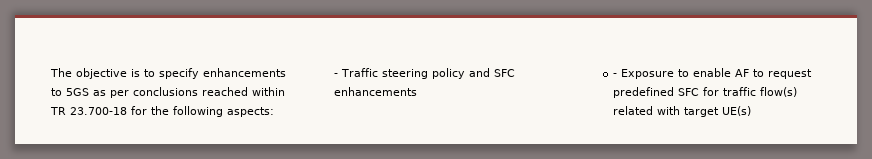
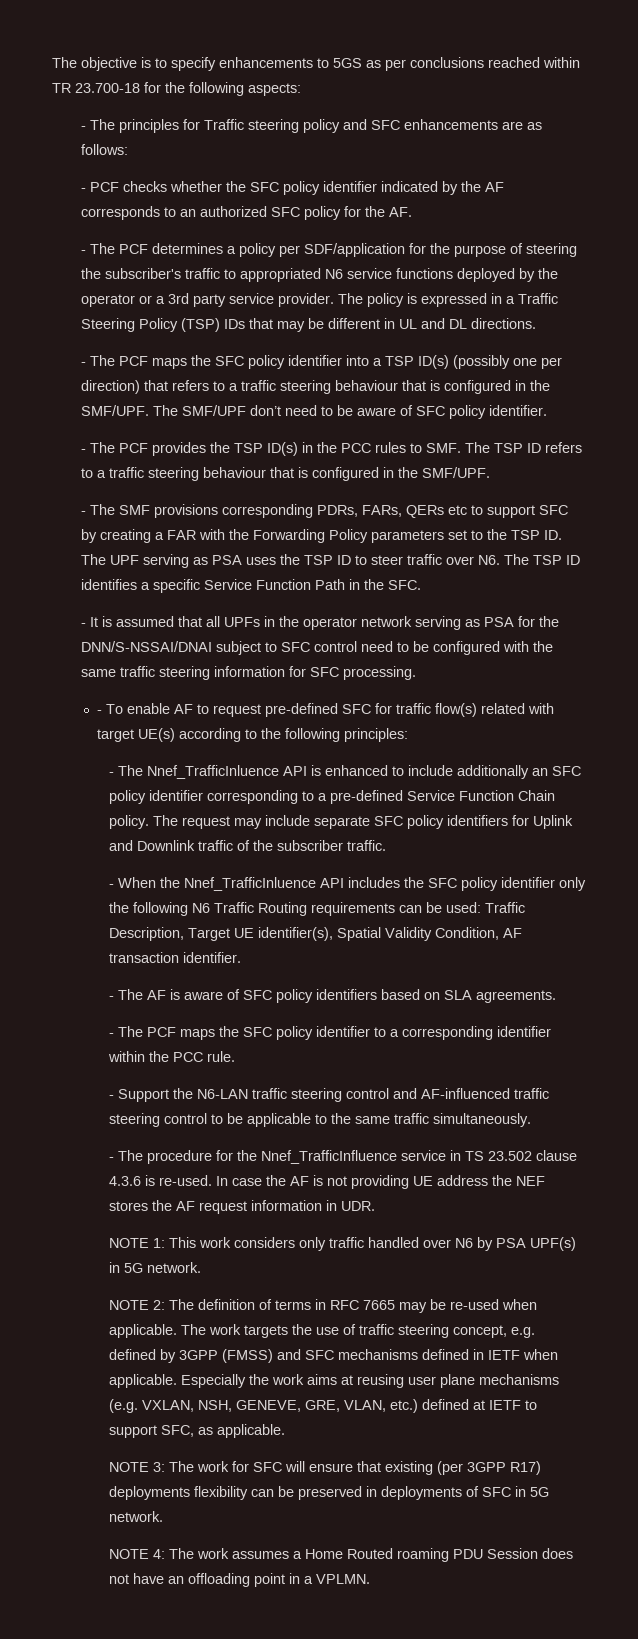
- - Traffic steering policy and SFC enhancements
- - Exposure to enable AF to request predefined SFC for traffic flow(s) related with target UE(s)
+ - The principles for Traffic steering policy and SFC enhancements are as follows:
+ - PCF checks whether the SFC policy identifier indicated by the AF corresponds to an authorized SFC policy for the AF.
+ - The PCF determines a policy per SDF/application for the purpose of steering the subscriber's traffic to appropriated N6 service functions deployed by the operator or a 3rd party service provider. The policy is expressed in a Traffic Steering Policy (TSP) IDs that may be different in UL and DL directions.
+ - The PCF maps the SFC policy identifier into a TSP ID(s) (possibly one per direction) that refers to a traffic steering behaviour that is configured in the SMF/UPF. The SMF/UPF don’t need to be aware of SFC policy identifier.
+ - The PCF provides the TSP ID(s) in the PCC rules to SMF. The TSP ID refers to a traffic steering behaviour that is configured in the SMF/UPF.
+ - The SMF provisions corresponding PDRs, FARs, QERs etc to support SFC by creating a FAR with the Forwarding Policy parameters set to the TSP ID. The UPF serving as PSA uses the TSP ID to steer traffic over N6. The TSP ID identifies a specific Service Function Path in the SFC.
+ - It is assumed that all UPFs in the operator network serving as PSA for the DNN/S-NSSAI/DNAI subject to SFC control need to be configured with the same traffic steering information for SFC processing.
+ - To enable AF to request pre-defined SFC for traffic flow(s) related with target UE(s) according to the following principles:
+ - The Nnef_TrafficInluence API is enhanced to include additionally an SFC policy identifier corresponding to a pre-defined Service Function Chain policy. The request may include separate SFC policy identifiers for Uplink and Downlink traffic of the subscriber traffic.
+ - When the Nnef_TrafficInluence API includes the SFC policy identifier only the following N6 Traffic Routing requirements can be used: Traffic Description, Target UE identifier(s), Spatial Validity Condition, AF transaction identifier.
+ - The AF is aware of SFC policy identifiers based on SLA agreements.
+ - The PCF maps the SFC policy identifier to a corresponding identifier within the PCC rule.
+ - Support the N6-LAN traffic steering control and AF-influenced traffic steering control to be applicable to the same traffic simultaneously.
+ - The procedure for the Nnef_TrafficInfluence service in TS 23.502 clause 4.3.6 is re-used. In case the AF is not providing UE address the NEF stores the AF request information in UDR.
+ NOTE 1: This work considers only traffic handled over N6 by PSA UPF(s) in 5G network.
+ NOTE 2: The definition of terms in RFC 7665 may be re-used when applicable. The work targets the use of traffic steering concept, e.g. defined by 3GPP (FMSS) and SFC mechanisms defined in IETF when applicable. Especially the work aims at reusing user plane mechanisms (e.g. VXLAN, NSH, GENEVE, GRE, VLAN, etc.) defined at IETF to support SFC, as applicable.
+ NOTE 3: The work for SFC will ensure that existing (per 3GPP R17) deployments flexibility can be preserved in deployments of SFC in 5G network.
+ NOTE 4: The work assumes a Home Routed roaming PDU Session does not have an offloading point in a VPLMN.

